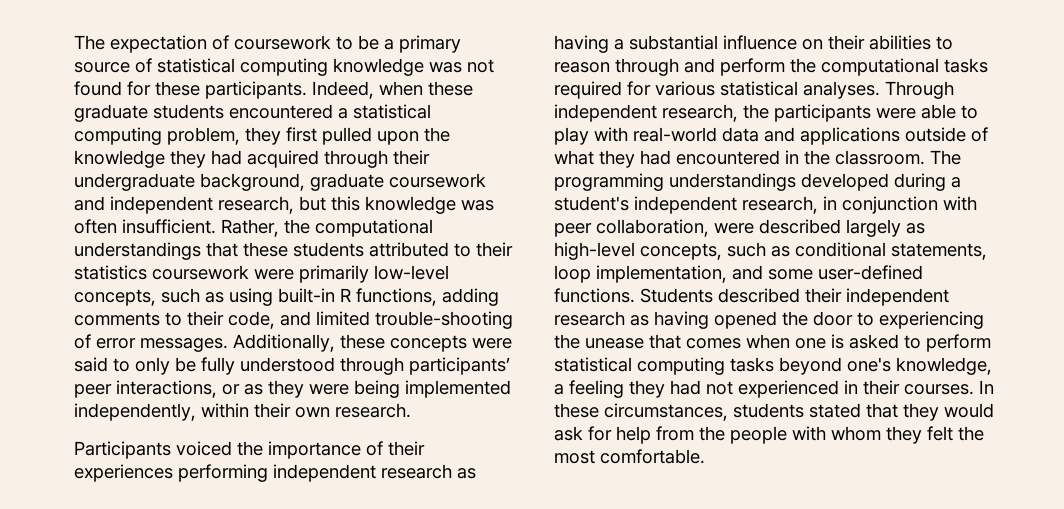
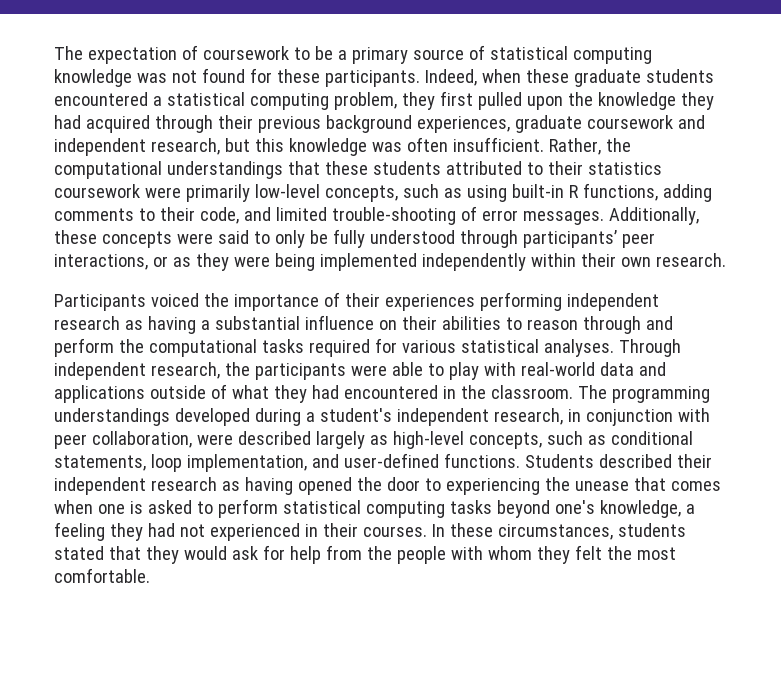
- Indeed, when these graduate students encountered a statistical computing problem, they first pulled upon the knowledge they had acquired through their undergraduate background, graduate coursework and independent research, but this knowledge was often insufficient.
+ Indeed, when these graduate students encountered a statistical computing problem, they first pulled upon the knowledge they had acquired through their previous background experiences, graduate coursework and independent research, but this knowledge was often insufficient.
- Additionally, these concepts were said to only be fully understood through participants’ peer interactions, or as they were being implemented independently, within their own research.
+ Additionally, these concepts were said to only be fully understood through participants’ peer interactions, or as they were being implemented independently within their own research.
- The programming understandings developed during a student's independent research, in conjunction with peer collaboration, were described largely as high-level concepts, such as conditional statements, loop implementation, and some user-defined functions.
+ The programming understandings developed during a student's independent research, in conjunction with peer collaboration, were described largely as high-level concepts, such as conditional statements, loop implementation, and user-defined functions.

